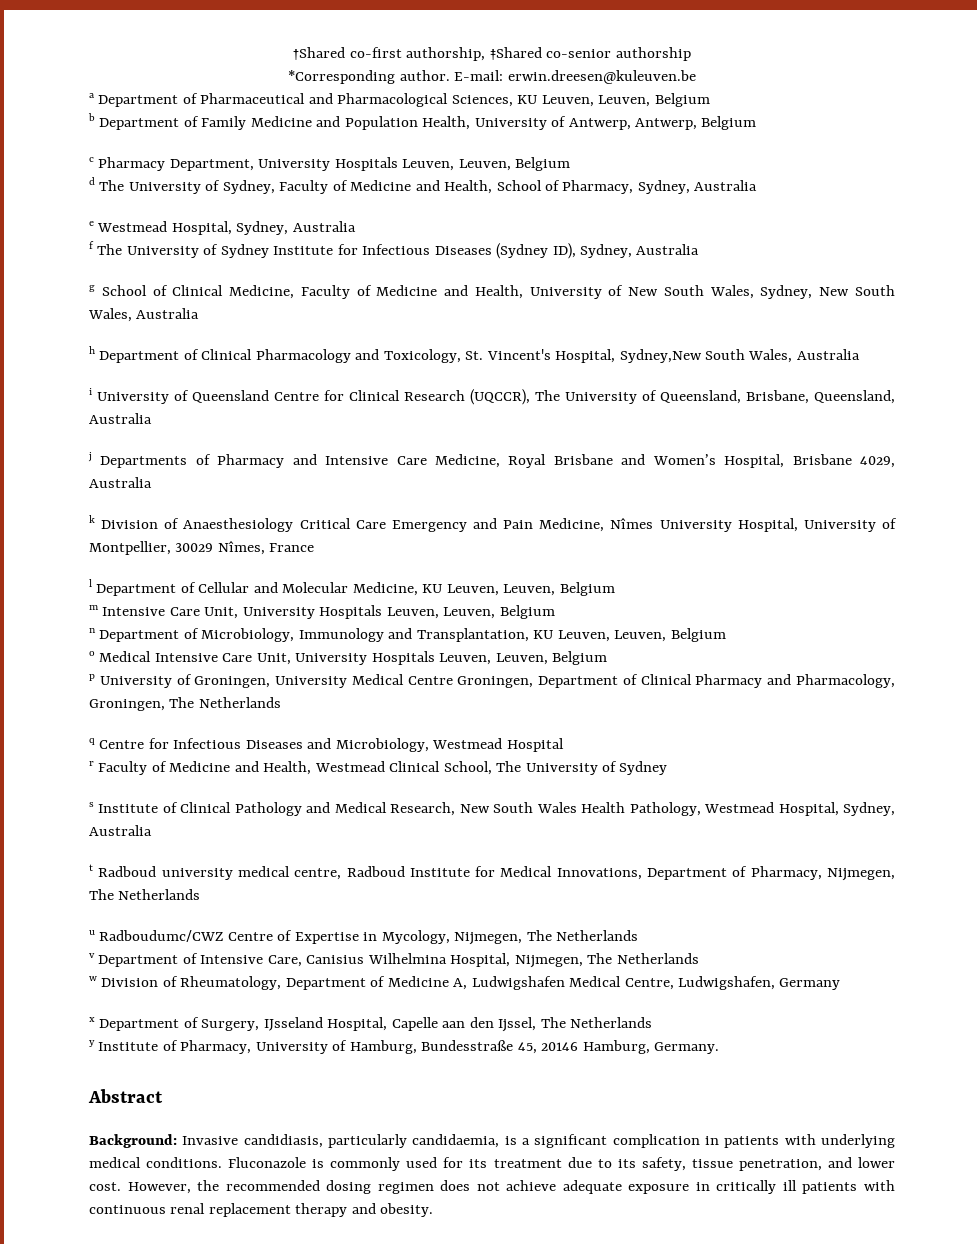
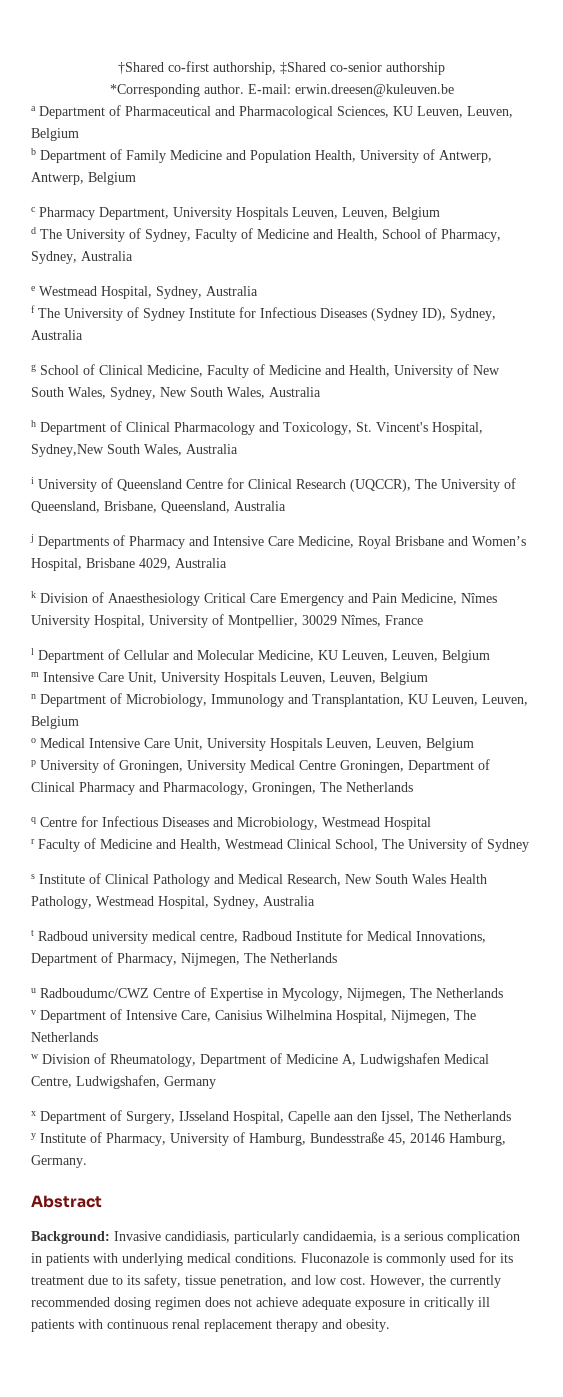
- Background: Invasive candidiasis, particularly candidaemia, is a significant complication in patients with underlying medical conditions.
+ Background: Invasive candidiasis, particularly candidaemia, is a serious complication in patients with underlying medical conditions.
- Fluconazole is commonly used for its treatment due to its safety, tissue penetration, and lower cost.
+ Fluconazole is commonly used for its treatment due to its safety, tissue penetration, and low cost.
- However, the recommended dosing regimen does not achieve adequate exposure in critically ill patients with continuous renal replacement therapy and obesity.
+ However, the currently recommended dosing regimen does not achieve adequate exposure in critically ill patients with continuous renal replacement therapy and obesity.

